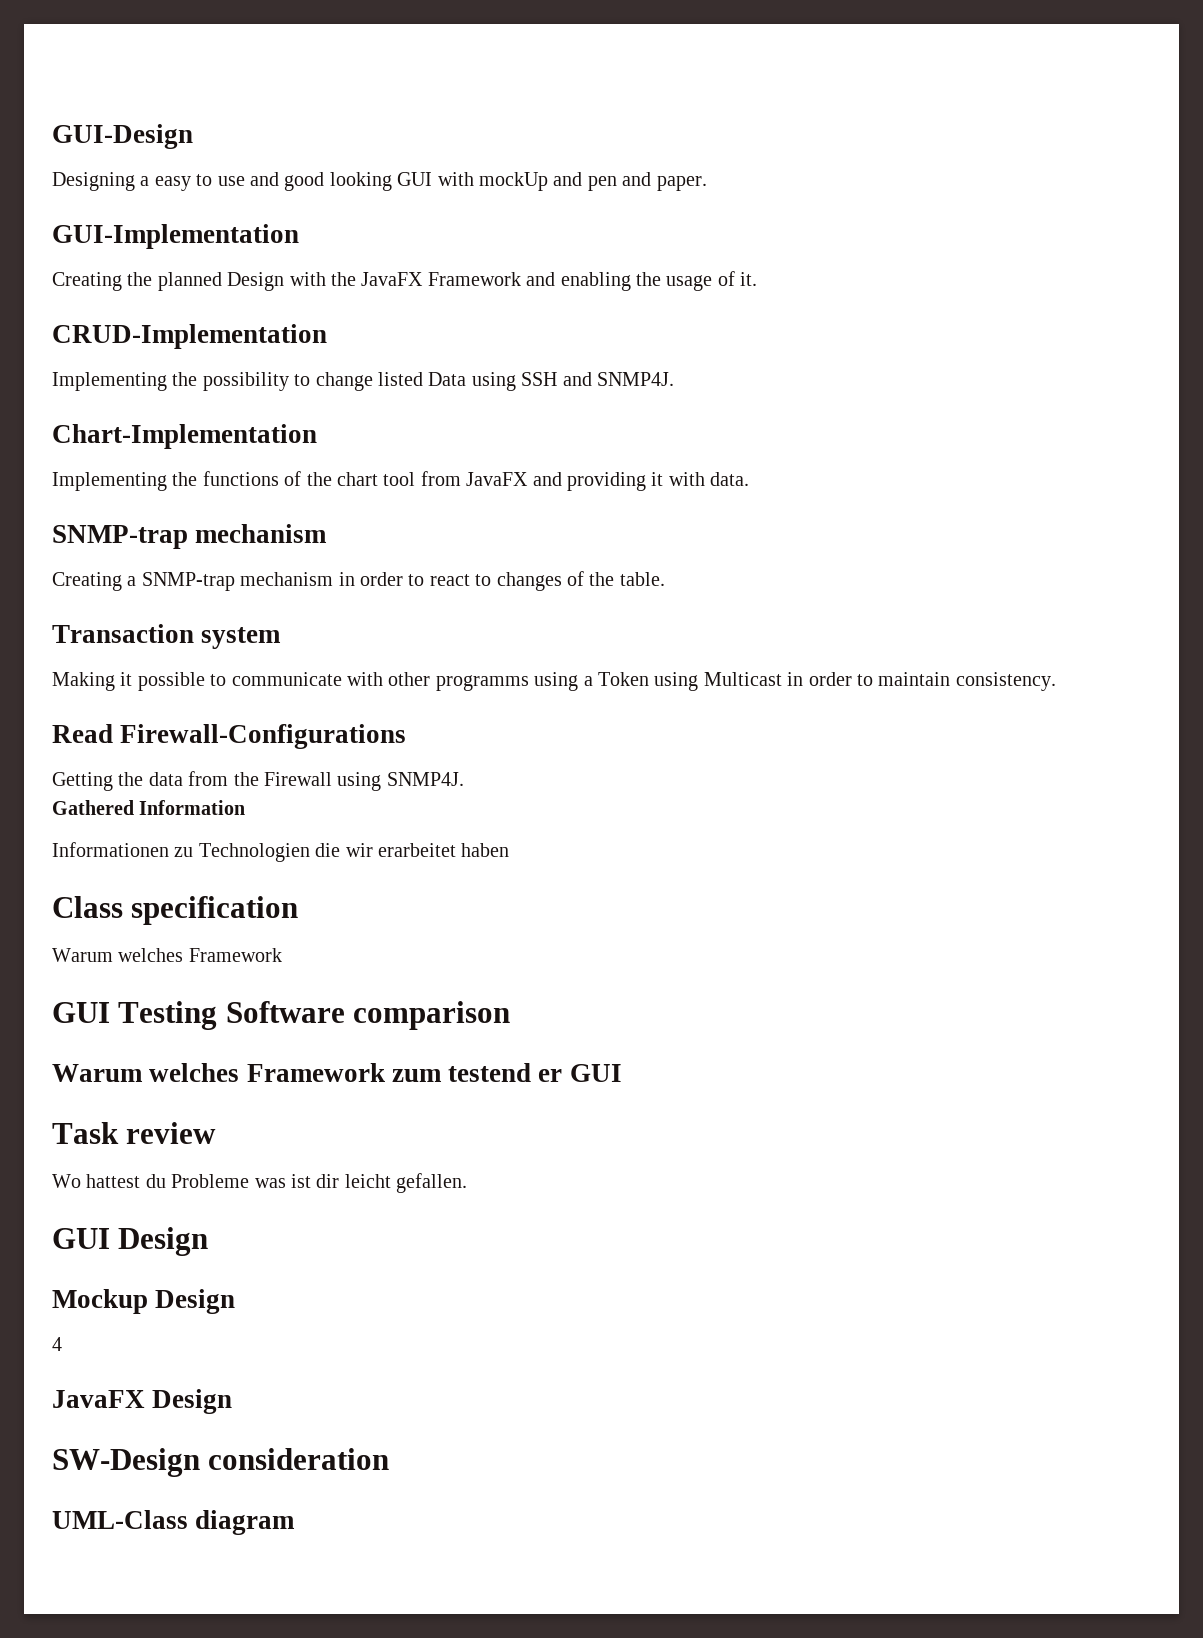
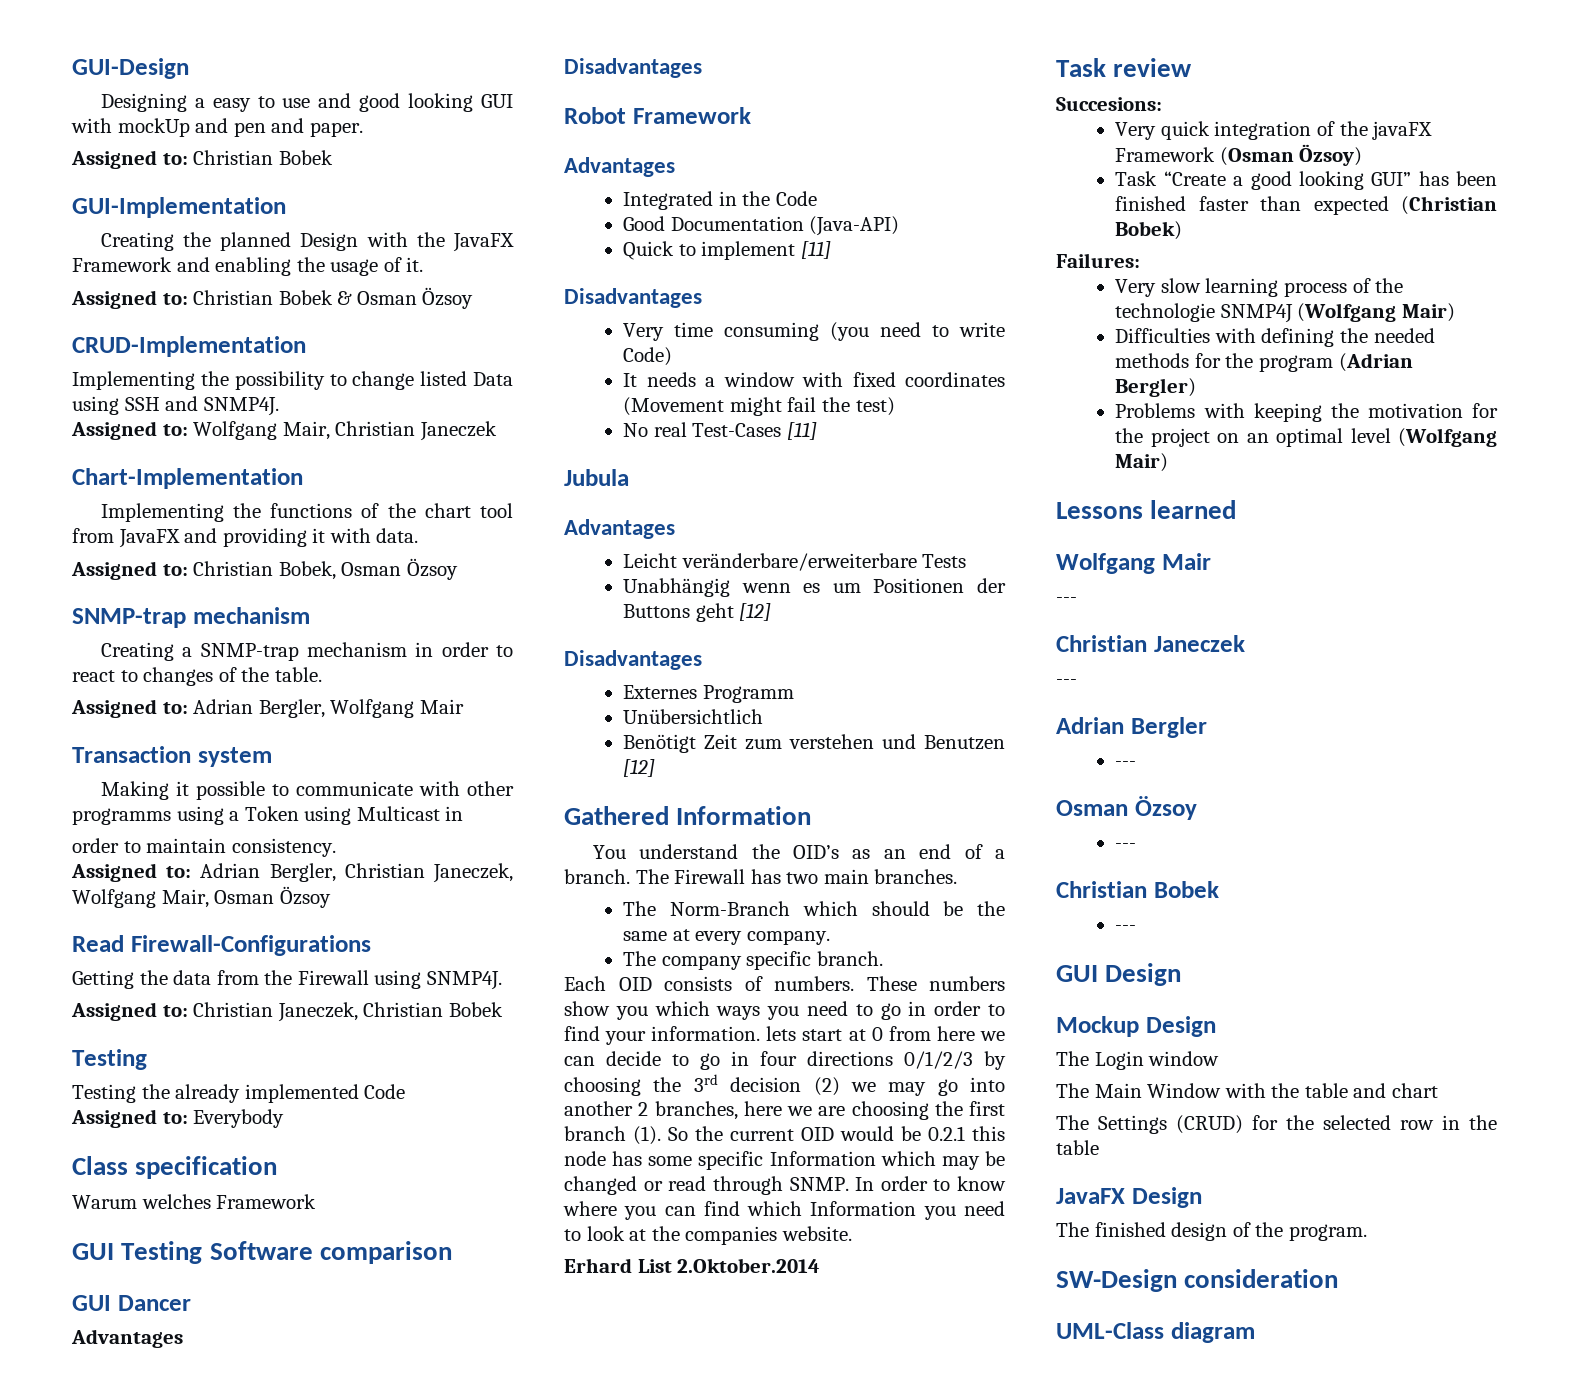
  Designing a easy to use and good looking GUI with mockUp and pen and paper.
+ Assigned to: Christian Bobek
+ Assigned to: Christian Bobek & Osman Özsoy
+ Assigned to: Wolfgang Mair, Christian Janeczek
+ Assigned to: Christian Bobek, Osman Özsoy
+ Assigned to: Adrian Bergler, Wolfgang Mair
- Making it possible to communicate with other programms using a Token using Multicast in order to maintain consistency.
+ Making it possible to communicate with other programms using a Token using Multicast in
+ order to maintain consistency.
+ Assigned to: Adrian Bergler, Christian Janeczek, Wolfgang Mair, Osman Özsoy
- Gathered Information
- Informationen zu Technologien die wir erarbeitet haben
+ Assigned to: Christian Janeczek, Christian Bobek
+ Testing
+ Testing the already implemented Code
+ Assigned to: Everybody
- Warum welches Framework zum testend er GUI
+ GUI Dancer
+ Advantages
+ Disadvantages
+ Robot Framework
+ Advantages
+ Integrated in the Code
+ Good Documentation (Java-API)
+ Quick to implement [11]
+ Disadvantages
+ Very time consuming (you need to write Code)
+ It needs a window with fixed coordinates (Movement might fail the test)
+ No real Test-Cases [11]
+ Jubula
+ Advantages
+ Leicht veränderbare/erweiterbare Tests
+ Unabhängig wenn es um Positionen der Buttons geht [12]
+ Disadvantages
+ Externes Programm
+ Unübersichtlich
+ Benötigt Zeit zum verstehen und Benutzen [12]
+ Gathered Information
+ You understand the OID’s as an end of a branch. The Firewall has two main branches.
+ The Norm-Branch which should be the same at every company.
+ The company specific branch.
+ Each OID consists of numbers. These numbers show you which ways you need to go in order to find your information. lets start at 0 from here we can decide to go in four directions 0/1/2/3 by choosing the 3rd decision (2) we may go into another 2 branches, here we are choosing the first branch (1). So the current OID would be 0.2.1 this node has some specific Information which may be changed or read through SNMP. In order to know where you can find which Information you need to look at the companies website.
+ Erhard List 2.Oktober.2014
  Task review
- Wo hattest du Probleme was ist dir leicht gefallen.
+ Succesions:
+ Very quick integration of the javaFX Framework (Osman Özsoy)
+ Task “Create a good looking GUI” has been finished faster than expected (Christian Bobek)
+ Failures:
+ Very slow learning process of the technologie SNMP4J (Wolfgang Mair)
+ Difficulties with defining the needed methods for the program (Adrian Bergler)
+ Problems with keeping the motivation for the project on an optimal level (Wolfgang Mair)
+ Lessons learned
+ Wolfgang Mair
+ ---
+ Christian Janeczek
+ ---
+ Adrian Bergler
+ ---
+ Osman Özsoy
+ ---
+ Christian Bobek
+ ---
  GUI Design
  Mockup Design
- 4
+ The Login window
+ The Main Window with the table and chart
+ The Settings (CRUD) for the selected row in the table
  JavaFX Design
+ The finished design of the program.

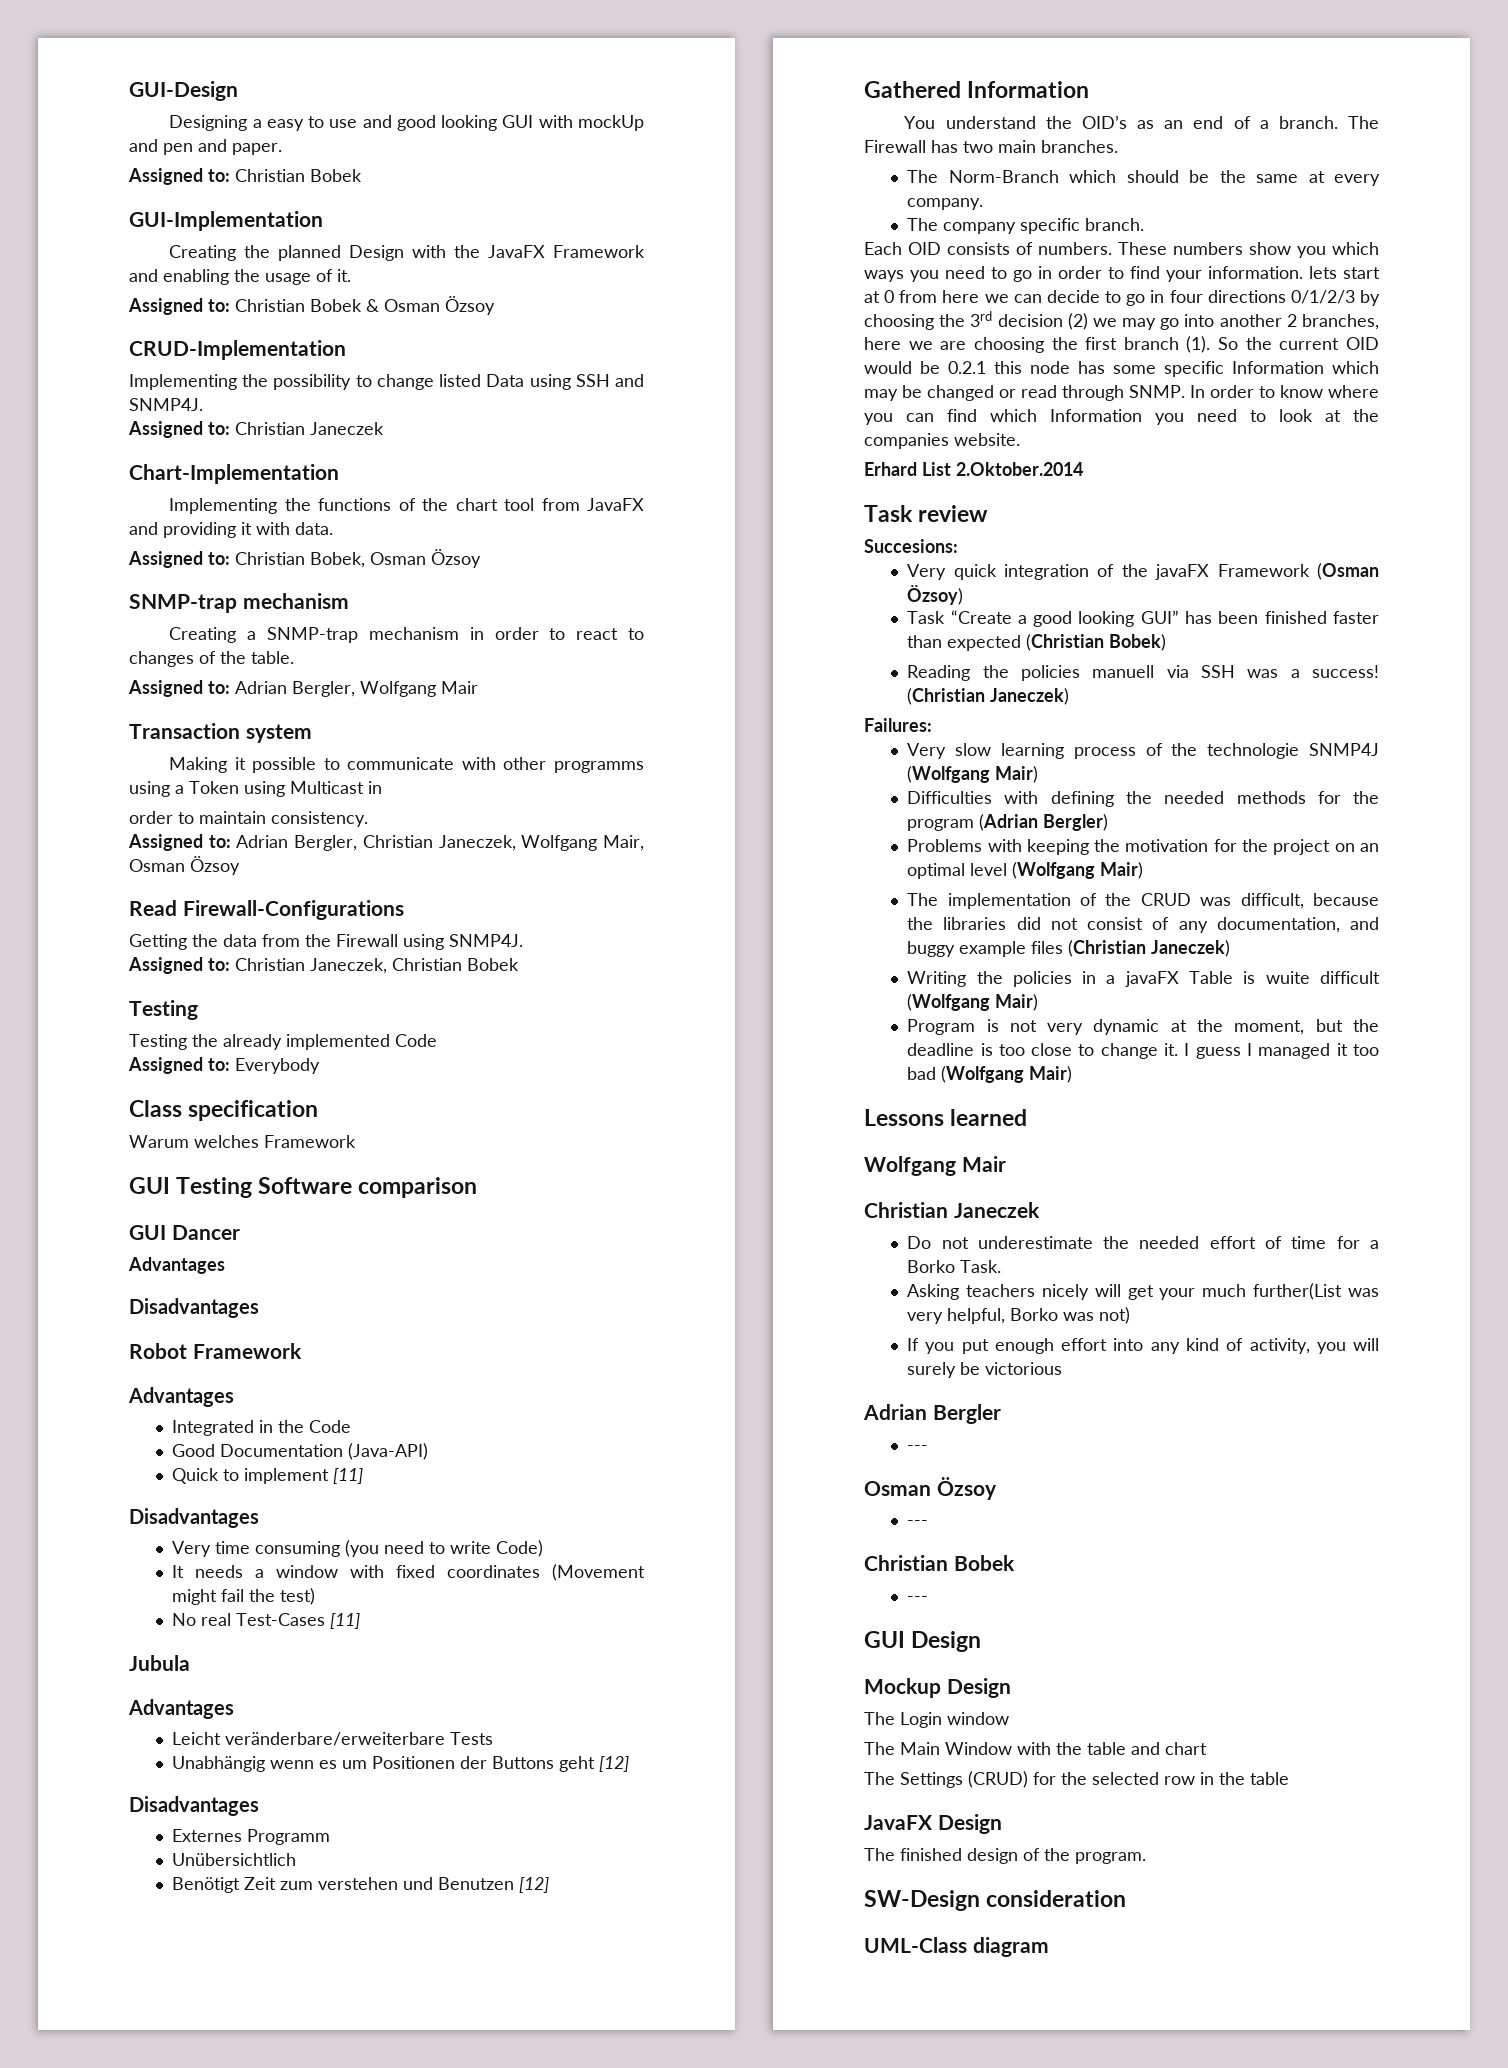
- Assigned to: Wolfgang Mair, Christian Janeczek
+ Assigned to: Christian Janeczek
+ Reading the policies manuell via SSH was a success! (Christian Janeczek)
+ The implementation of the CRUD was difficult, because the libraries did not consist of any documentation, and buggy example files (Christian Janeczek)
+ Writing the policies in a javaFX Table is wuite difficult (Wolfgang Mair)
+ Program is not very dynamic at the moment, but the deadline is too close to change it. I guess I managed it too bad (Wolfgang Mair)
  Lessons learned
  Wolfgang Mair
- ---
  Christian Janeczek
- ---
+ Do not underestimate the needed effort of time for a Borko Task.
+ Asking teachers nicely will get your much further(List was very helpful, Borko was not)
+ If you put enough effort into any kind of activity, you will surely be victorious

